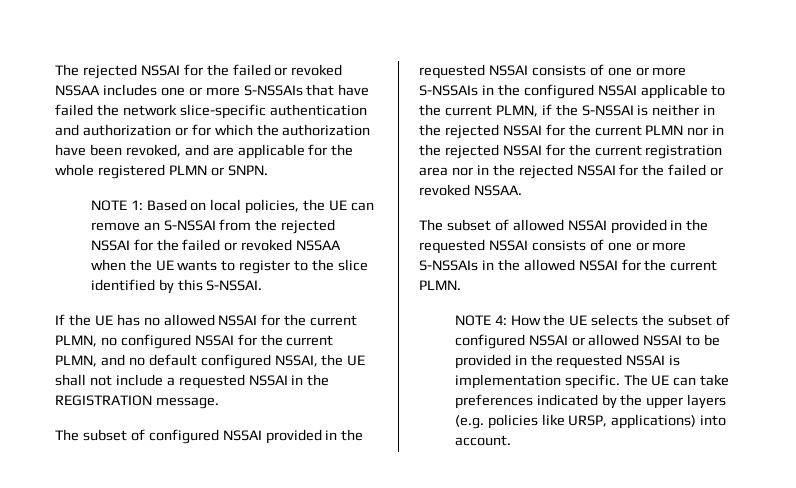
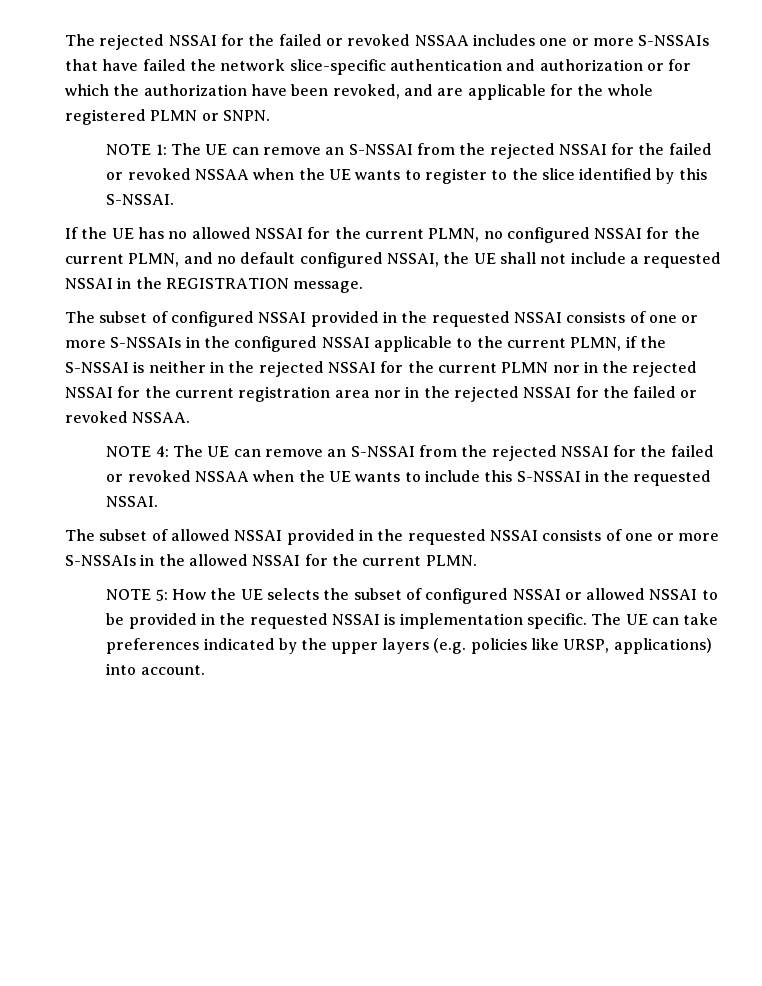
- NOTE 1: Based on local policies, the UE can remove an S-NSSAI from the rejected NSSAI for the failed or revoked NSSAA when the UE wants to register to the slice identified by this S-NSSAI.
+ NOTE 1: The UE can remove an S-NSSAI from the rejected NSSAI for the failed or revoked NSSAA when the UE wants to register to the slice identified by this S-NSSAI.
+ NOTE 4: The UE can remove an S-NSSAI from the rejected NSSAI for the failed or revoked NSSAA when the UE wants to include this S-NSSAI in the requested NSSAI.
- NOTE 4: How the UE selects the subset of configured NSSAI or allowed NSSAI to be provided in the requested NSSAI is implementation specific.
+ NOTE 5: How the UE selects the subset of configured NSSAI or allowed NSSAI to be provided in the requested NSSAI is implementation specific.

